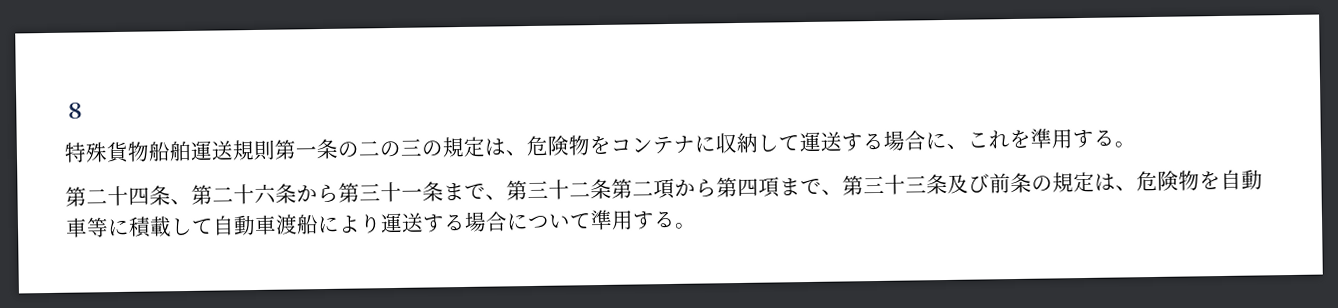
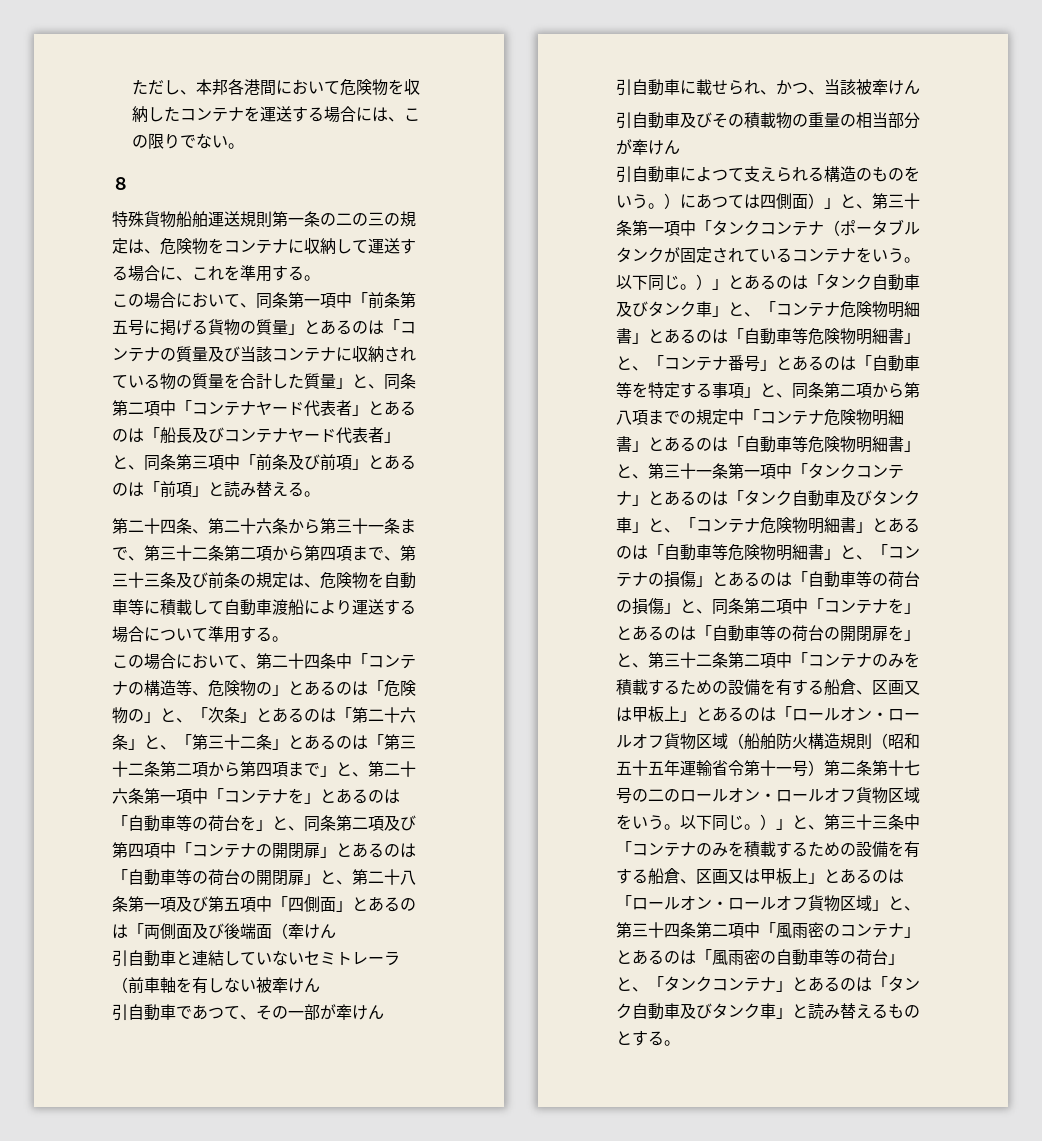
+ ただし、本邦各港間において危険物を収納したコンテナを運送する場合には、この限りでない。
+ この場合において、同条第一項中「前条第五号に掲げる貨物の質量」とあるのは「コンテナの質量及び当該コンテナに収納されている物の質量を合計した質量」と、同条第二項中「コンテナヤード代表者」とあるのは「船長及びコンテナヤード代表者」と、同条第三項中「前条及び前項」とあるのは「前項」と読み替える。
+ この場合において、第二十四条中「コンテナの構造等、危険物の」とあるのは「危険物の」と、「次条」とあるのは「第二十六条」と、「第三十二条」とあるのは「第三十二条第二項から第四項まで」と、第二十六条第一項中「コンテナを」とあるのは「自動車等の荷台を」と、同条第二項及び第四項中「コンテナの開閉扉」とあるのは「自動車等の荷台の開閉扉」と、第二十八条第一項及び第五項中「四側面」とあるのは「両側面及び後端面（牽けん
+ 引自動車と連結していないセミトレーラ（前車軸を有しない被牽けん
+ 引自動車であつて、その一部が牽けん
+ 引自動車に載せられ、かつ、当該被牽けん
+ 引自動車及びその積載物の重量の相当部分が牽けん
+ 引自動車によつて支えられる構造のものをいう。）にあつては四側面）」と、第三十条第一項中「タンクコンテナ（ポータブルタンクが固定されているコンテナをいう。以下同じ。）」とあるのは「タンク自動車及びタンク車」と、「コンテナ危険物明細書」とあるのは「自動車等危険物明細書」と、「コンテナ番号」とあるのは「自動車等を特定する事項」と、同条第二項から第八項までの規定中「コンテナ危険物明細書」とあるのは「自動車等危険物明細書」と、第三十一条第一項中「タンクコンテナ」とあるのは「タンク自動車及びタンク車」と、「コンテナ危険物明細書」とあるのは「自動車等危険物明細書」と、「コンテナの損傷」とあるのは「自動車等の荷台の損傷」と、同条第二項中「コンテナを」とあるのは「自動車等の荷台の開閉扉を」と、第三十二条第二項中「コンテナのみを積載するための設備を有する船倉、区画又は甲板上」とあるのは「ロールオン・ロールオフ貨物区域（船舶防火構造規則（昭和五十五年運輸省令第十一号）第二条第十七号の二のロールオン・ロールオフ貨物区域をいう。以下同じ。）」と、第三十三条中「コンテナのみを積載するための設備を有する船倉、区画又は甲板上」とあるのは「ロールオン・ロールオフ貨物区域」と、第三十四条第二項中「風雨密のコンテナ」とあるのは「風雨密の自動車等の荷台」と、「タンクコンテナ」とあるのは「タンク自動車及びタンク車」と読み替えるものとする。

